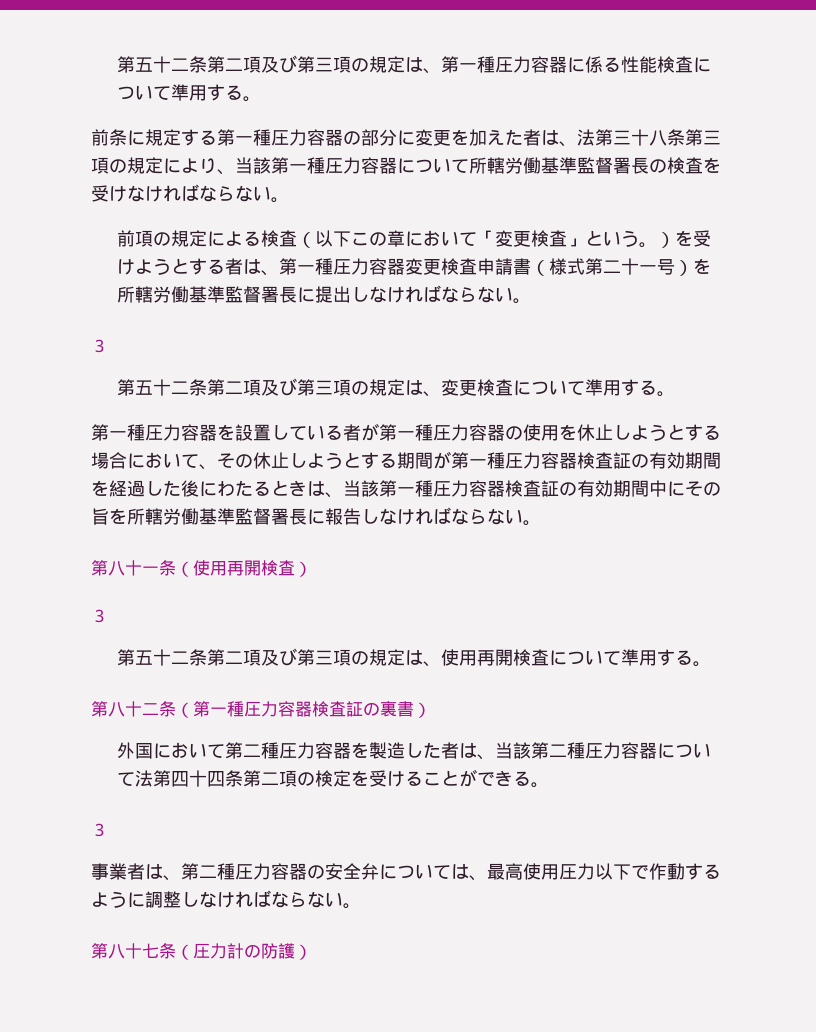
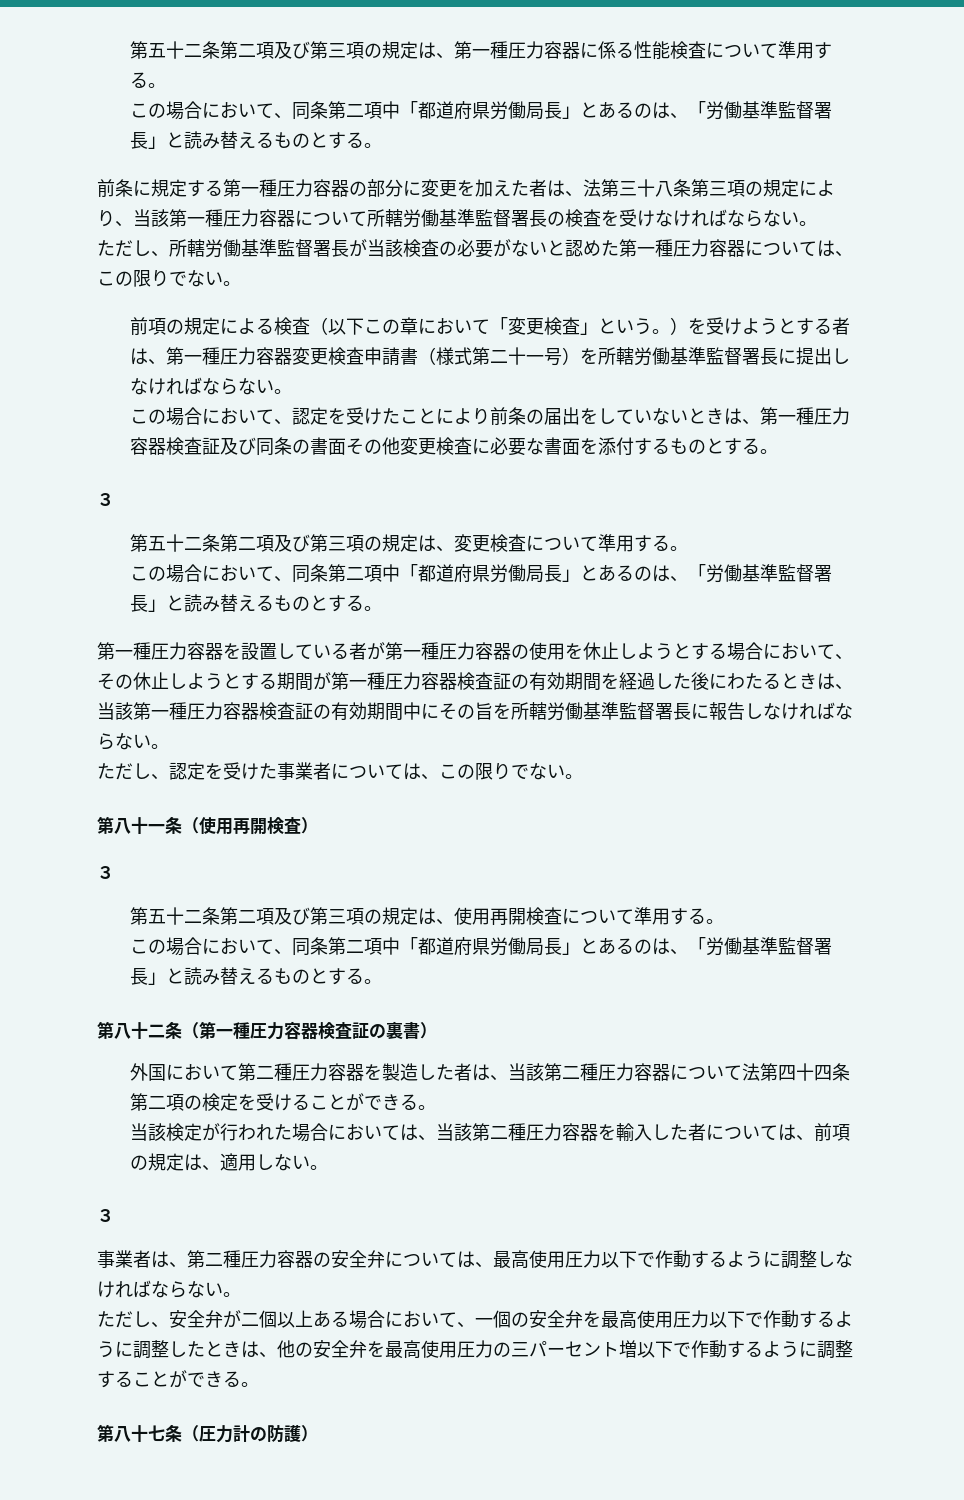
  第五十二条第二項及び第三項の規定は、第一種圧力容器に係る性能検査について準用する。
+ この場合において、同条第二項中「都道府県労働局長」とあるのは、「労働基準監督署長」と読み替えるものとする。
+ ただし、所轄労働基準監督署長が当該検査の必要がないと認めた第一種圧力容器については、この限りでない。
+ この場合において、認定を受けたことにより前条の届出をしていないときは、第一種圧力容器検査証及び同条の書面その他変更検査に必要な書面を添付するものとする。
  第五十二条第二項及び第三項の規定は、変更検査について準用する。
+ この場合において、同条第二項中「都道府県労働局長」とあるのは、「労働基準監督署長」と読み替えるものとする。
+ ただし、認定を受けた事業者については、この限りでない。
  第五十二条第二項及び第三項の規定は、使用再開検査について準用する。
+ この場合において、同条第二項中「都道府県労働局長」とあるのは、「労働基準監督署長」と読み替えるものとする。
+ 当該検定が行われた場合においては、当該第二種圧力容器を輸入した者については、前項の規定は、適用しない。
+ ただし、安全弁が二個以上ある場合において、一個の安全弁を最高使用圧力以下で作動するように調整したときは、他の安全弁を最高使用圧力の三パーセント増以下で作動するように調整することができる。

